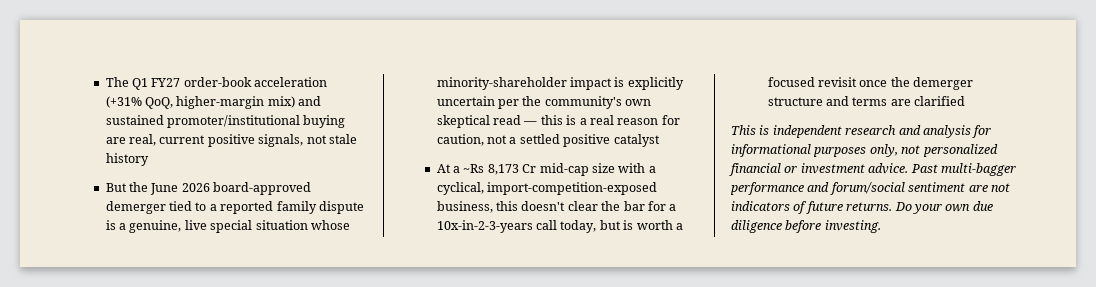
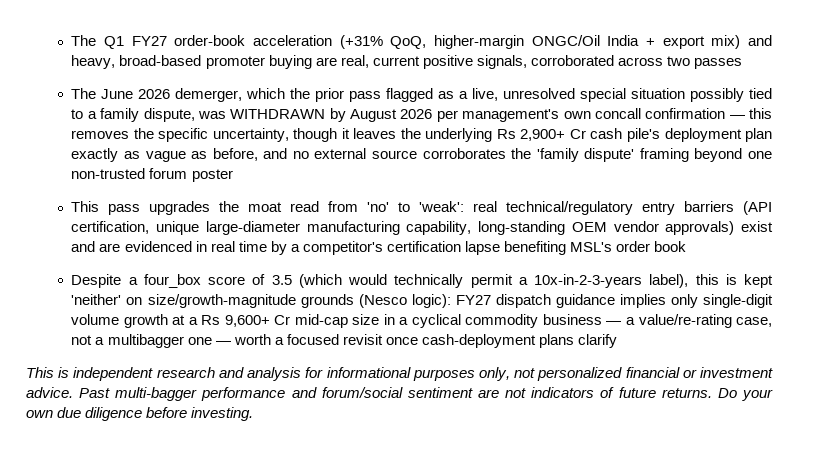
- The Q1 FY27 order-book acceleration (+31% QoQ, higher-margin mix) and sustained promoter/institutional buying are real, current positive signals, not stale history
- But the June 2026 board-approved demerger tied to a reported family dispute is a genuine, live special situation whose minority-shareholder impact is explicitly uncertain per the community's own skeptical read — this is a real reason for caution, not a settled positive catalyst
- At a ~Rs 8,173 Cr mid-cap size with a cyclical, import-competition-exposed business, this doesn't clear the bar for a 10x-in-2-3-years call today, but is worth a focused revisit once the demerger structure and terms are clarified
+ The Q1 FY27 order-book acceleration (+31% QoQ, higher-margin ONGC/Oil India + export mix) and heavy, broad-based promoter buying are real, current positive signals, corroborated across two passes
+ The June 2026 demerger, which the prior pass flagged as a live, unresolved special situation possibly tied to a family dispute, was WITHDRAWN by August 2026 per management's own concall confirmation — this removes the specific uncertainty, though it leaves the underlying Rs 2,900+ Cr cash pile's deployment plan exactly as vague as before, and no external source corroborates the 'family dispute' framing beyond one non-trusted forum poster
+ This pass upgrades the moat read from 'no' to 'weak': real technical/regulatory entry barriers (API certification, unique large-diameter manufacturing capability, long-standing OEM vendor approvals) exist and are evidenced in real time by a competitor's certification lapse benefiting MSL's order book
+ Despite a four_box score of 3.5 (which would technically permit a 10x-in-2-3-years label), this is kept 'neither' on size/growth-magnitude grounds (Nesco logic): FY27 dispatch guidance implies only single-digit volume growth at a Rs 9,600+ Cr mid-cap size in a cyclical commodity business — a value/re-rating case, not a multibagger one — worth a focused revisit once cash-deployment plans clarify

